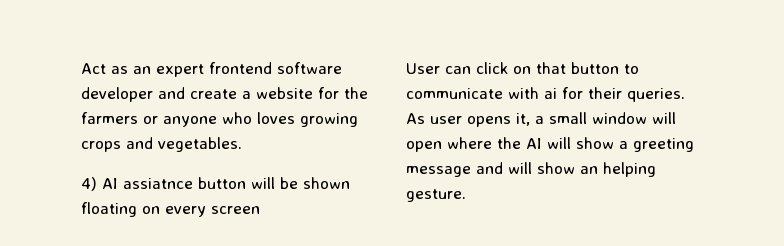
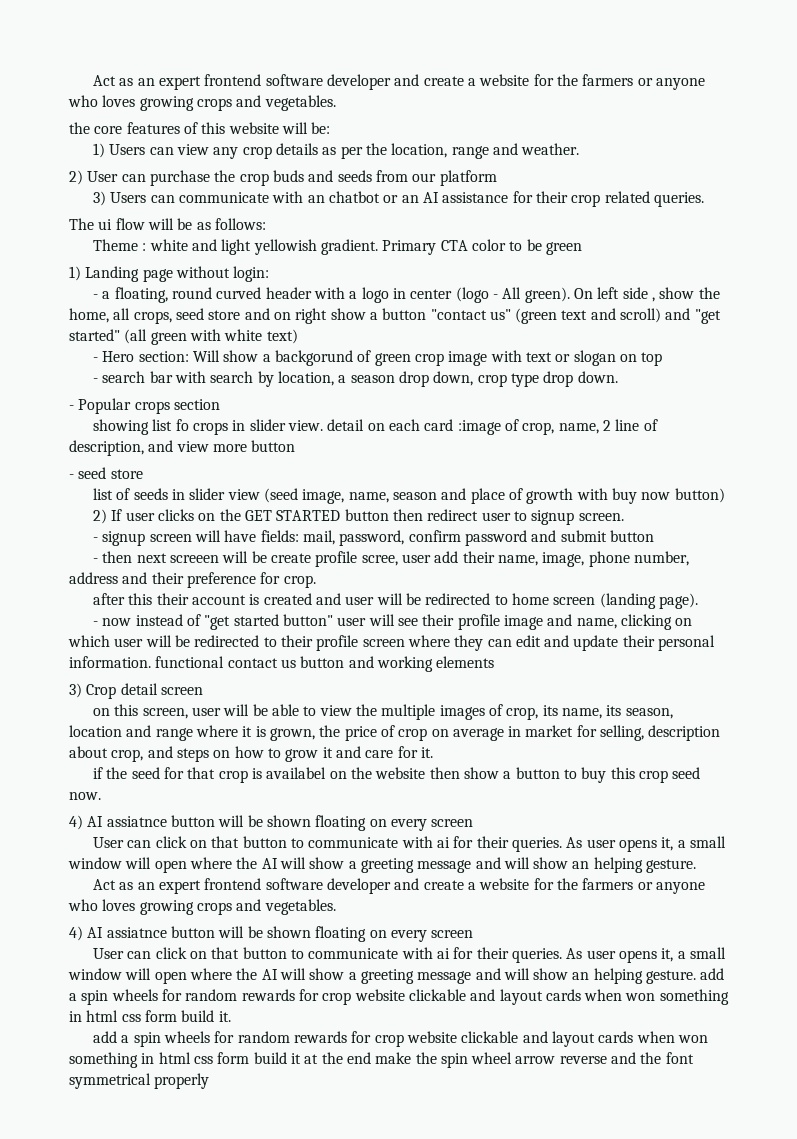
+ the core features of this website will be:
+ 1) Users can view any crop details as per the location, range and weather.
+ 2) User can purchase the crop buds and seeds from our platform
+ 3) Users can communicate with an chatbot or an AI assistance for their crop related queries.
+ The ui flow will be as follows:
+ Theme : white and light yellowish gradient. Primary CTA color to be green
+ 1) Landing page without login:
+ - a floating, round curved header with a logo in center (logo - All green). On left side , show the home, all crops, seed store and on right show a button "contact us" (green text and scroll) and "get started" (all green with white text)
+ - Hero section: Will show a backgorund of green crop image with text or slogan on top
+ - search bar with search by location, a season drop down, crop type drop down.
+ - Popular crops section
+ showing list fo crops in slider view. detail on each card :image of crop, name, 2 line of description, and view more button
+ - seed store
+ list of seeds in slider view (seed image, name, season and place of growth with buy now button)
+ 2) If user clicks on the GET STARTED button then redirect user to signup screen.
+ - signup screen will have fields: mail, password, confirm password and submit button
+ - then next screeen will be create profile scree, user add their name, image, phone number, address and their preference for crop.
+ after this their account is created and user will be redirected to home screen (landing page).
+ - now instead of "get started button" user will see their profile image and name, clicking on which user will be redirected to their profile screen where they can edit and update their personal information. functional contact us button and working elements
+ 3) Crop detail screen
+ on this screen, user will be able to view the multiple images of crop, its name, its season, location and range where it is grown, the price of crop on average in market for selling, description about crop, and steps on how to grow it and care for it.
+ if the seed for that crop is availabel on the website then show a button to buy this crop seed now.
+ 4) AI assiatnce button will be shown floating on every screen
+ User can click on that button to communicate with ai for their queries. As user opens it, a small window will open where the AI will show a greeting message and will show an helping gesture.
+ Act as an expert frontend software developer and create a website for the farmers or anyone who loves growing crops and vegetables.
- As user opens it, a small window will open where the AI will show a greeting message and will show an helping gesture.
+ As user opens it, a small window will open where the AI will show a greeting message and will show an helping gesture. add a spin wheels for random rewards for crop website clickable and layout cards when won something in html css form build it.
+ add a spin wheels for random rewards for crop website clickable and layout cards when won something in html css form build it at the end make the spin wheel arrow reverse and the font symmetrical properly

